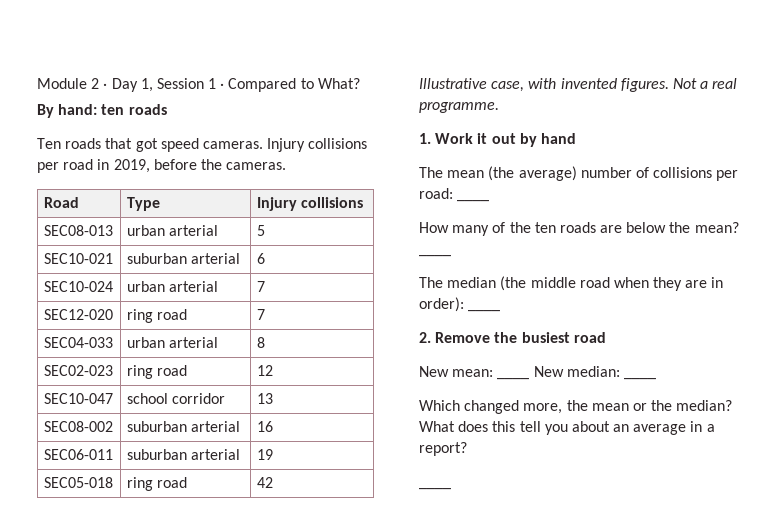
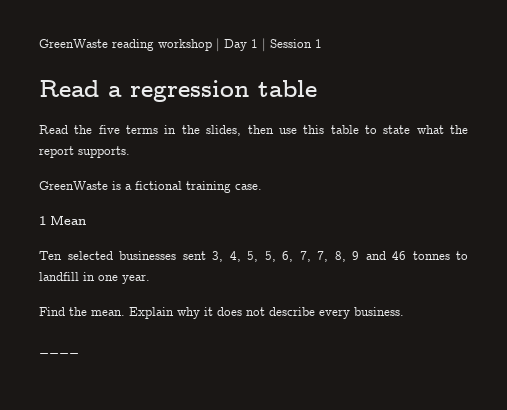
- Module 2 · Day 1, Session 1 · Compared to What?
- By hand: ten roads
- Ten roads that got speed cameras. Injury collisions per road in 2019, before the cameras.
- Road | Type | Injury collisions
- SEC08-013 | urban arterial | 5
- SEC10-021 | suburban arterial | 6
- SEC10-024 | urban arterial | 7
- SEC12-020 | ring road | 7
- SEC04-033 | urban arterial | 8
- SEC02-023 | ring road | 12
- SEC10-047 | school corridor | 13
- SEC08-002 | suburban arterial | 16
- SEC06-011 | suburban arterial | 19
- SEC05-018 | ring road | 42
- Illustrative case, with invented figures. Not a real programme.
- 1. Work it out by hand
- The mean (the average) number of collisions per road: ____
- How many of the ten roads are below the mean? ____
- The median (the middle road when they are in order): ____
- 2. Remove the busiest road
- New mean: ____ New median: ____
- Which changed more, the mean or the median? What does this tell you about an average in a report?
+ GreenWaste reading workshop | Day 1 | Session 1
+ Read a regression table
+ Read the five terms in the slides, then use this table to state what the report supports.
+ GreenWaste is a fictional training case.
+ 1 Mean
+ Ten selected businesses sent 3, 4, 5, 5, 6, 7, 7, 8, 9 and 46 tonnes to landfill in one year.
+ Find the mean. Explain why it does not describe every business.

